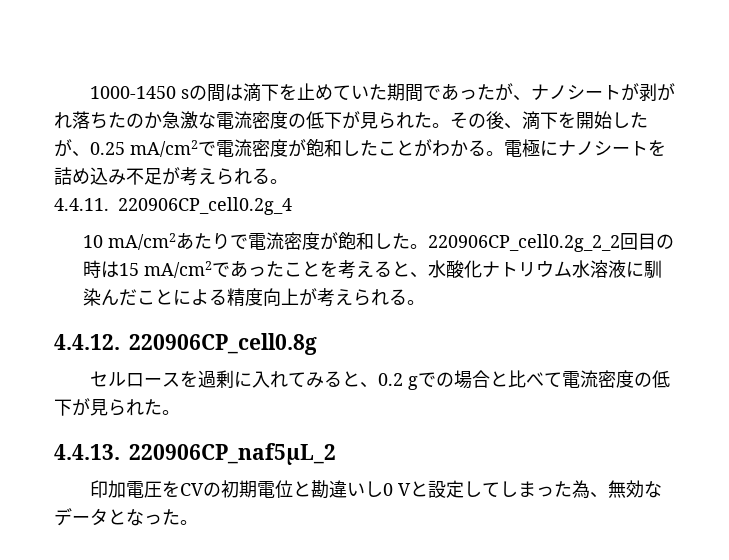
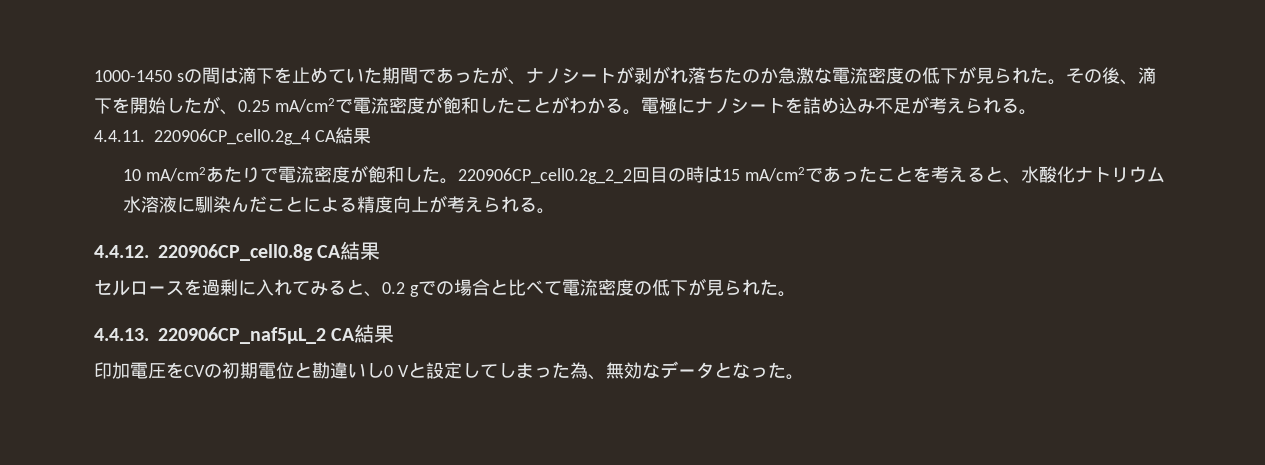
- 4.4.11. 220906CP_cell0.2g_4
+ 4.4.11. 220906CP_cell0.2g_4 CA結果
- 4.4.12. 220906CP_cell0.8g
+ 4.4.12. 220906CP_cell0.8g CA結果
- 4.4.13. 220906CP_naf5μL_2
+ 4.4.13. 220906CP_naf5μL_2 CA結果

